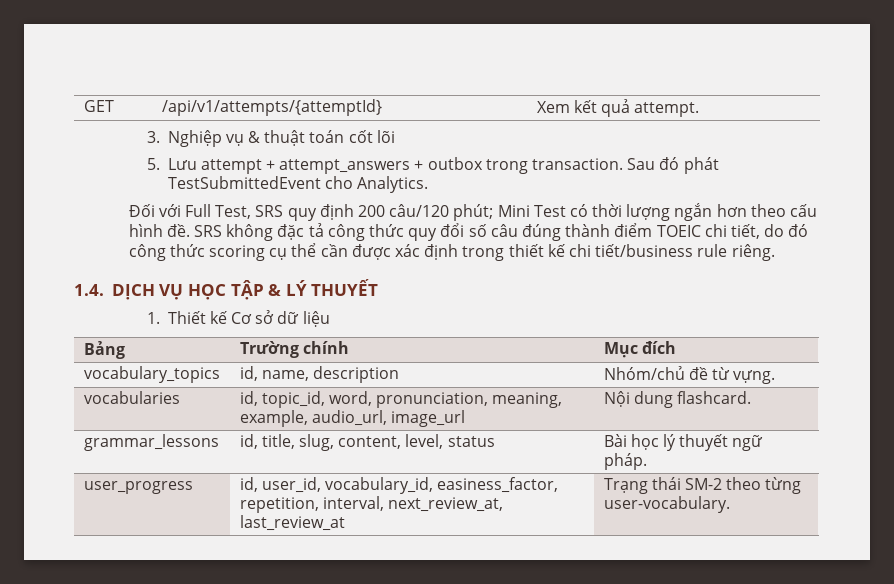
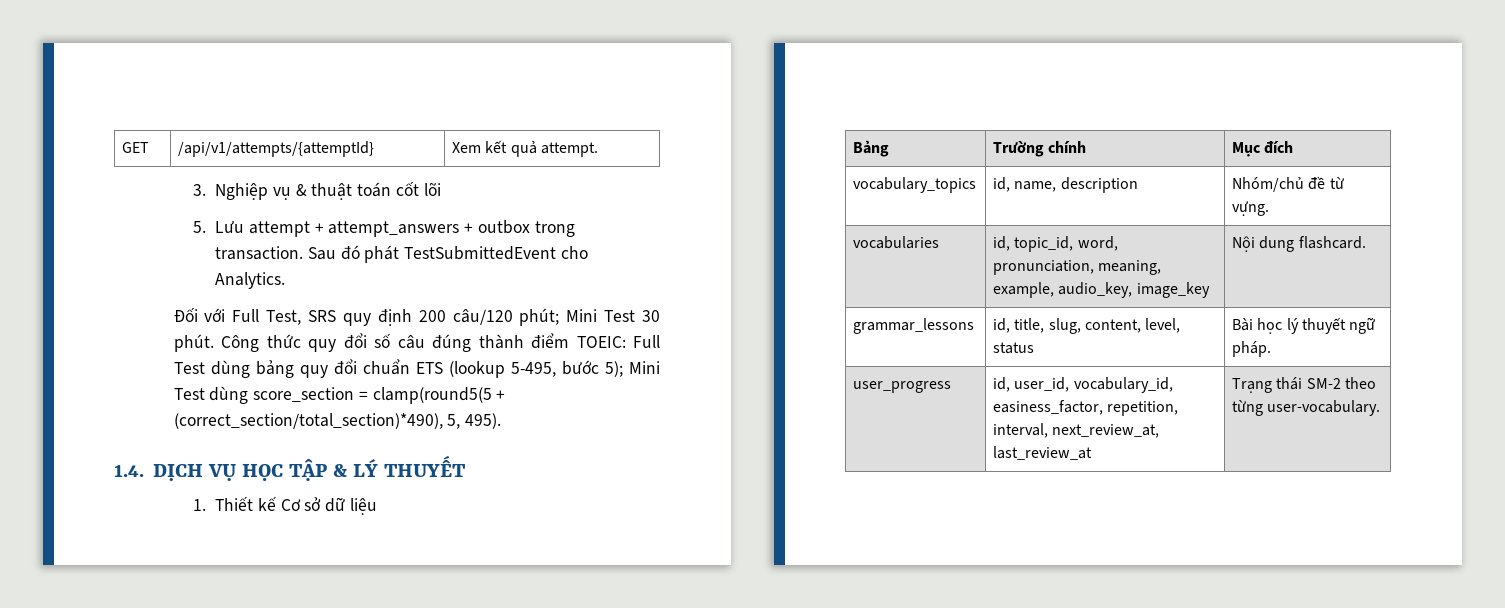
- Đối với Full Test, SRS quy định 200 câu/120 phút; Mini Test có thời lượng ngắn hơn theo cấu hình đề. SRS không đặc tả công thức quy đổi số câu đúng thành điểm TOEIC chi tiết, do đó công thức scoring cụ thể cần được xác định trong thiết kế chi tiết/business rule riêng.
+ Đối với Full Test, SRS quy định 200 câu/120 phút; Mini Test 30 phút. Công thức quy đổi số câu đúng thành điểm TOEIC: Full Test dùng bảng quy đổi chuẩn ETS (lookup 5-495, bước 5); Mini Test dùng score_section = clamp(round5(5 + (correct_section/total_section)*490), 5, 495).
- vocabularies | id, topic_id, word, pronunciation, meaning, example, audio_url, image_url | Nội dung flashcard.
+ vocabularies | id, topic_id, word, pronunciation, meaning, example, audio_key, image_key | Nội dung flashcard.

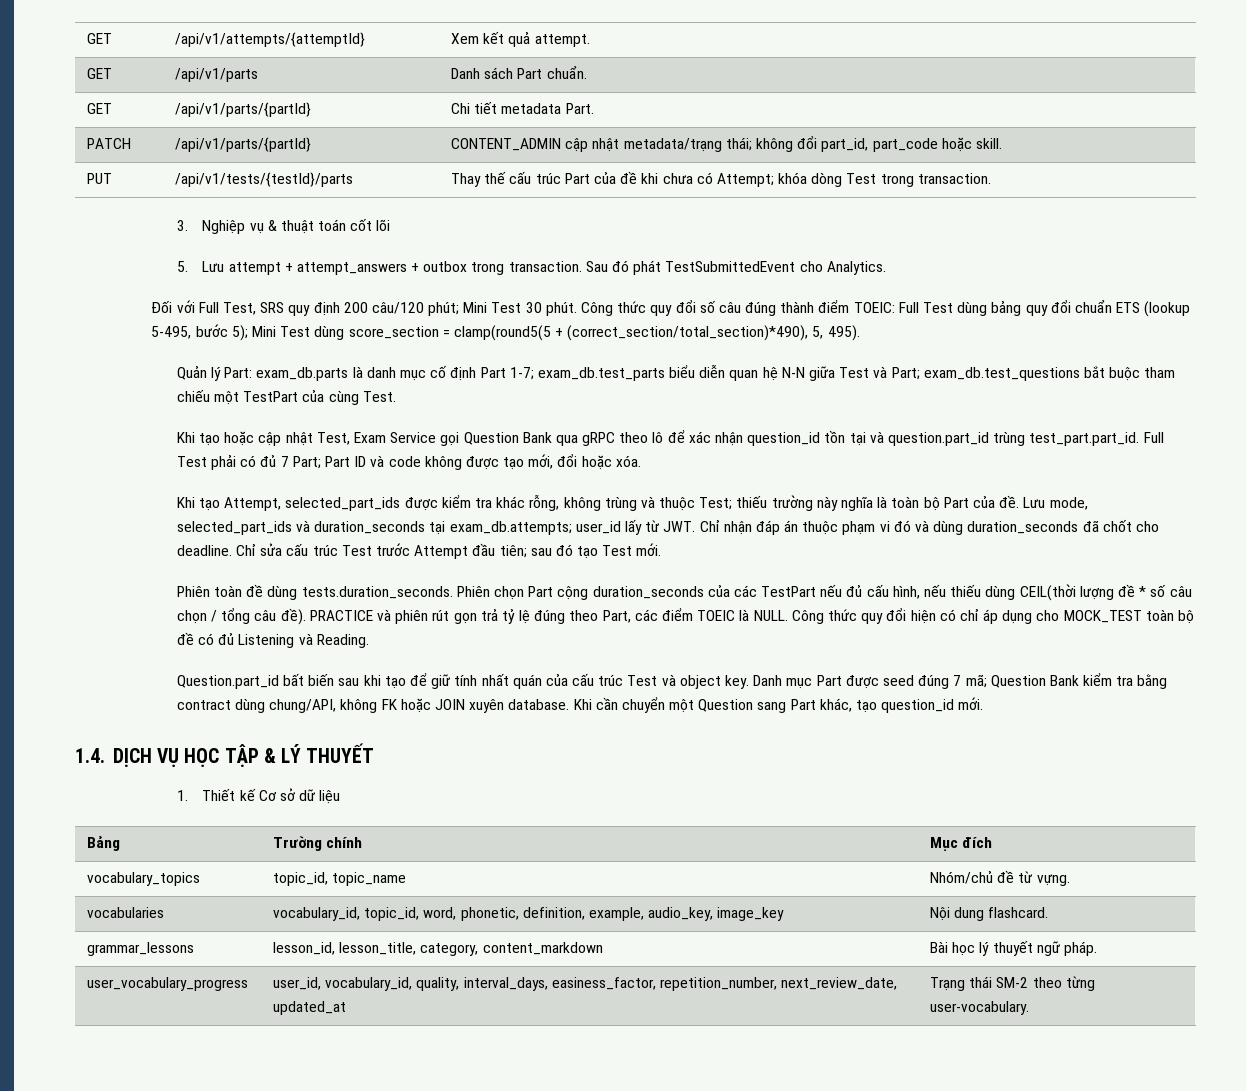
+ GET | /api/v1/parts | Danh sách Part chuẩn.
+ GET | /api/v1/parts/{partId} | Chi tiết metadata Part.
+ PATCH | /api/v1/parts/{partId} | CONTENT_ADMIN cập nhật metadata/trạng thái; không đổi part_id, part_code hoặc skill.
+ PUT | /api/v1/tests/{testId}/parts | Thay thế cấu trúc Part của đề khi chưa có Attempt; khóa dòng Test trong transaction.
+ Quản lý Part: exam_db.parts là danh mục cố định Part 1-7; exam_db.test_parts biểu diễn quan hệ N-N giữa Test và Part; exam_db.test_questions bắt buộc tham chiếu một TestPart của cùng Test.
+ Khi tạo hoặc cập nhật Test, Exam Service gọi Question Bank qua gRPC theo lô để xác nhận question_id tồn tại và question.part_id trùng test_part.part_id. Full Test phải có đủ 7 Part; Part ID và code không được tạo mới, đổi hoặc xóa.
+ Khi tạo Attempt, selected_part_ids được kiểm tra khác rỗng, không trùng và thuộc Test; thiếu trường này nghĩa là toàn bộ Part của đề. Lưu mode, selected_part_ids và duration_seconds tại exam_db.attempts; user_id lấy từ JWT. Chỉ nhận đáp án thuộc phạm vi đó và dùng duration_seconds đã chốt cho deadline. Chỉ sửa cấu trúc Test trước Attempt đầu tiên; sau đó tạo Test mới.
+ Phiên toàn đề dùng tests.duration_seconds. Phiên chọn Part cộng duration_seconds của các TestPart nếu đủ cấu hình, nếu thiếu dùng CEIL(thời lượng đề * số câu chọn / tổng câu đề). PRACTICE và phiên rút gọn trả tỷ lệ đúng theo Part, các điểm TOEIC là NULL. Công thức quy đổi hiện có chỉ áp dụng cho MOCK_TEST toàn bộ đề có đủ Listening và Reading.
+ Question.part_id bất biến sau khi tạo để giữ tính nhất quán của cấu trúc Test và object key. Danh mục Part được seed đúng 7 mã; Question Bank kiểm tra bằng contract dùng chung/API, không FK hoặc JOIN xuyên database. Khi cần chuyển một Question sang Part khác, tạo question_id mới.
- vocabulary_topics | id, name, description | Nhóm/chủ đề từ vựng.
+ vocabulary_topics | topic_id, topic_name | Nhóm/chủ đề từ vựng.
- vocabularies | id, topic_id, word, pronunciation, meaning, example, audio_key, image_key | Nội dung flashcard.
+ vocabularies | vocabulary_id, topic_id, word, phonetic, definition, example, audio_key, image_key | Nội dung flashcard.
- grammar_lessons | id, title, slug, content, level, status | Bài học lý thuyết ngữ pháp.
+ grammar_lessons | lesson_id, lesson_title, category, content_markdown | Bài học lý thuyết ngữ pháp.
- user_progress | id, user_id, vocabulary_id, easiness_factor, repetition, interval, next_review_at, last_review_at | Trạng thái SM-2 theo từng user-vocabulary.
+ user_vocabulary_progress | user_id, vocabulary_id, quality, interval_days, easiness_factor, repetition_number, next_review_date, updated_at | Trạng thái SM-2 theo từng user-vocabulary.

